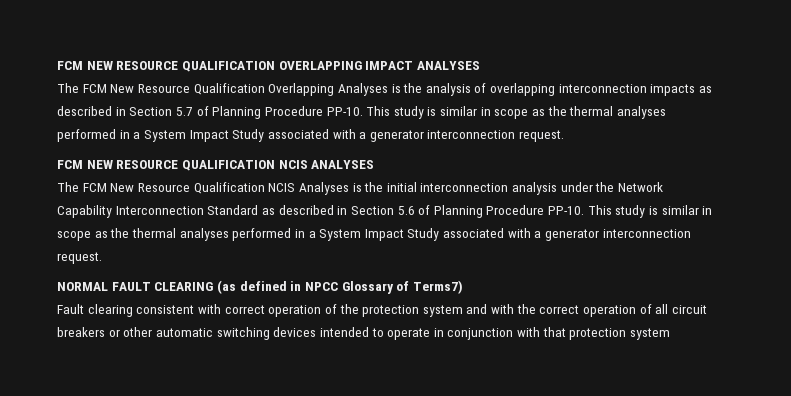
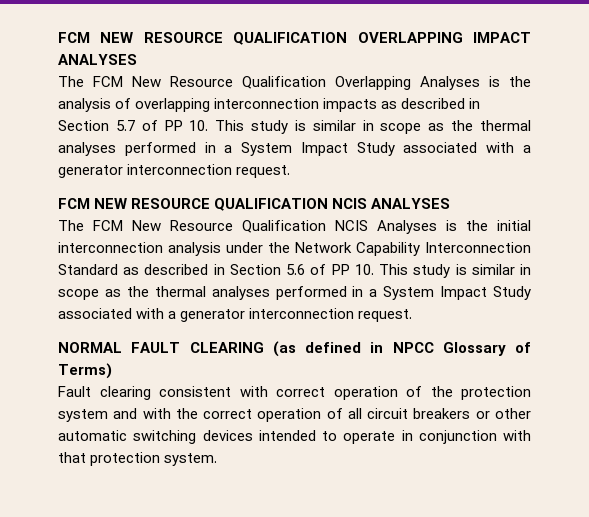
- The FCM New Resource Qualification Overlapping Analyses is the analysis of overlapping interconnection impacts as described in Section 5.7 of Planning Procedure PP-10. This study is similar in scope as the thermal analyses performed in a System Impact Study associated with a generator interconnection request.
+ The FCM New Resource Qualification Overlapping Analyses is the analysis of overlapping interconnection impacts as described in Section 5.7 of PP 10. This study is similar in scope as the thermal analyses performed in a System Impact Study associated with a generator interconnection request.
- The FCM New Resource Qualification NCIS Analyses is the initial interconnection analysis under the Network Capability Interconnection Standard as described in Section 5.6 of Planning Procedure PP-10. This study is similar in scope as the thermal analyses performed in a System Impact Study associated with a generator interconnection request.
+ The FCM New Resource Qualification NCIS Analyses is the initial interconnection analysis under the Network Capability Interconnection Standard as described in Section 5.6 of PP 10. This study is similar in scope as the thermal analyses performed in a System Impact Study associated with a generator interconnection request.
- NORMAL FAULT CLEARING (as defined in NPCC Glossary of Terms7)
+ NORMAL FAULT CLEARING (as defined in NPCC Glossary of Terms)
- Fault clearing consistent with correct operation of the protection system and with the correct operation of all circuit breakers or other automatic switching devices intended to operate in conjunction with that protection system
+ Fault clearing consistent with correct operation of the protection system and with the correct operation of all circuit breakers or other automatic switching devices intended to operate in conjunction with that protection system.

